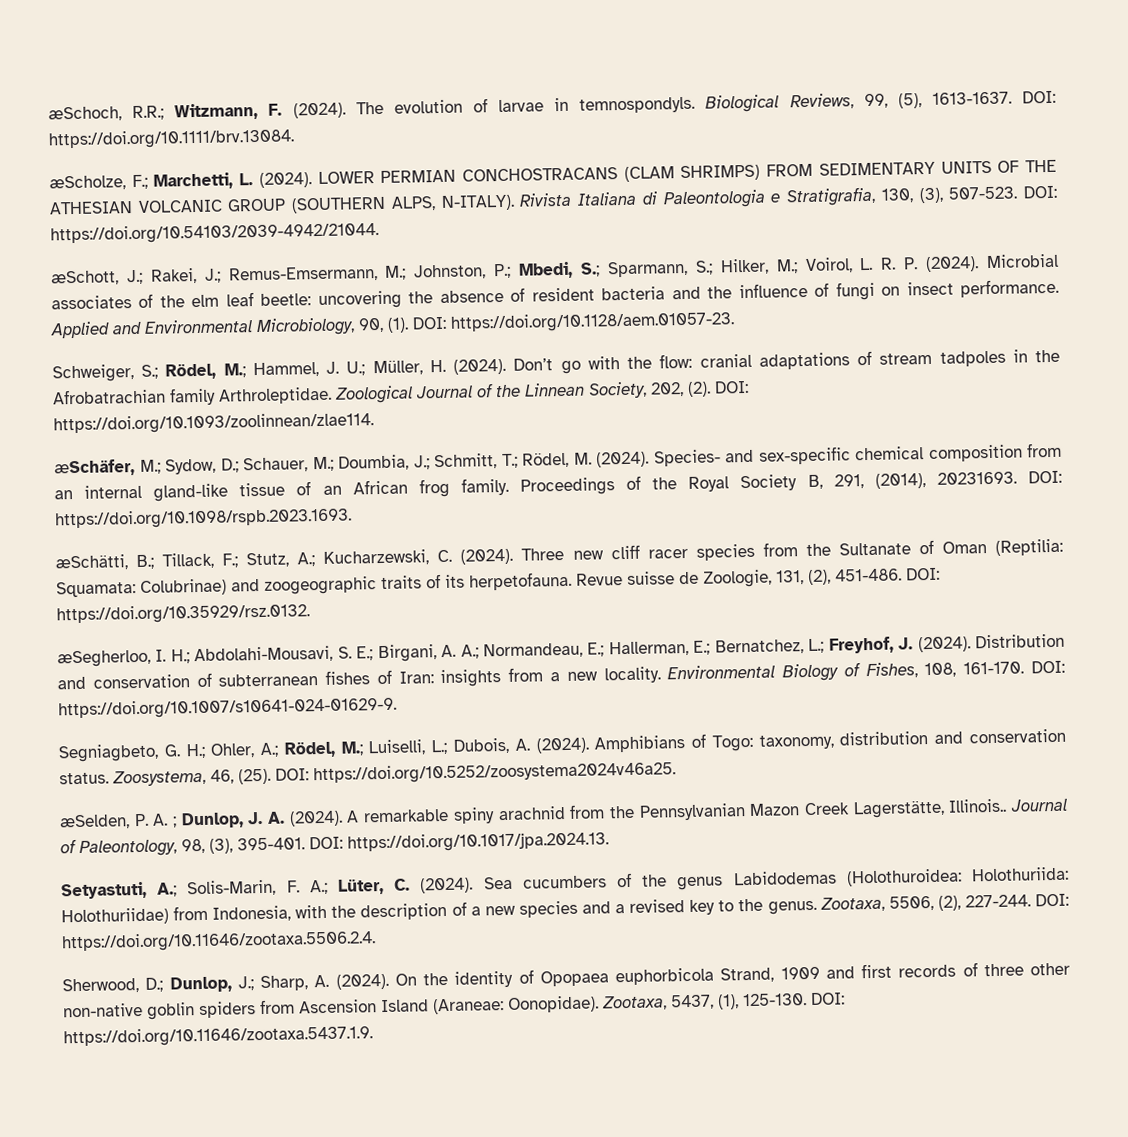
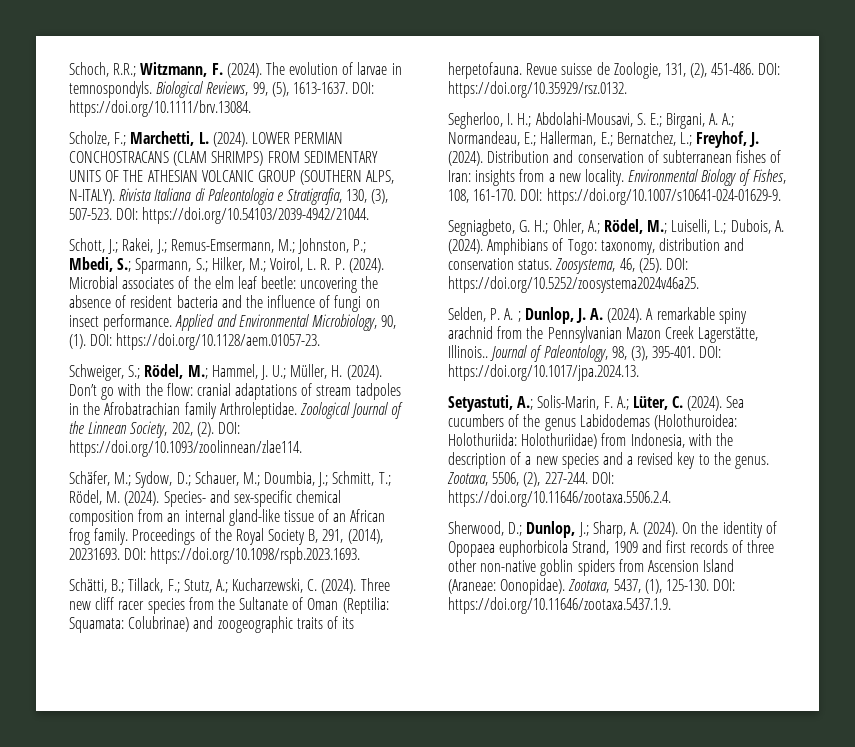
- æSchoch, R.R.; Witzmann, F. (2024).
+ Schoch, R.R.; Witzmann, F. (2024).
- æScholze, F.; Marchetti, L. (2024).
+ Scholze, F.; Marchetti, L. (2024).
- æSchott, J.; Rakei, J.; Remus-Emsermann, M.; Johnston, P.; Mbedi, S.; Sparmann, S.; Hilker, M.; Voirol, L. R. P. (2024).
+ Schott, J.; Rakei, J.; Remus-Emsermann, M.; Johnston, P.; Mbedi, S.; Sparmann, S.; Hilker, M.; Voirol, L. R. P. (2024).
- æSchäfer, M.; Sydow, D.; Schauer, M.; Doumbia, J.; Schmitt, T.; Rödel, M. (2024).
+ Schäfer, M.; Sydow, D.; Schauer, M.; Doumbia, J.; Schmitt, T.; Rödel, M. (2024).
- æSchätti, B.; Tillack, F.; Stutz, A.; Kucharzewski, C. (2024).
+ Schätti, B.; Tillack, F.; Stutz, A.; Kucharzewski, C. (2024).
- æSegherloo, I. H.; Abdolahi-Mousavi, S. E.; Birgani, A. A.; Normandeau, E.; Hallerman, E.; Bernatchez, L.; Freyhof, J. (2024).
+ Segherloo, I. H.; Abdolahi-Mousavi, S. E.; Birgani, A. A.; Normandeau, E.; Hallerman, E.; Bernatchez, L.; Freyhof, J. (2024).
- æSelden, P. A. ; Dunlop, J. A. (2024).
+ Selden, P. A. ; Dunlop, J. A. (2024).

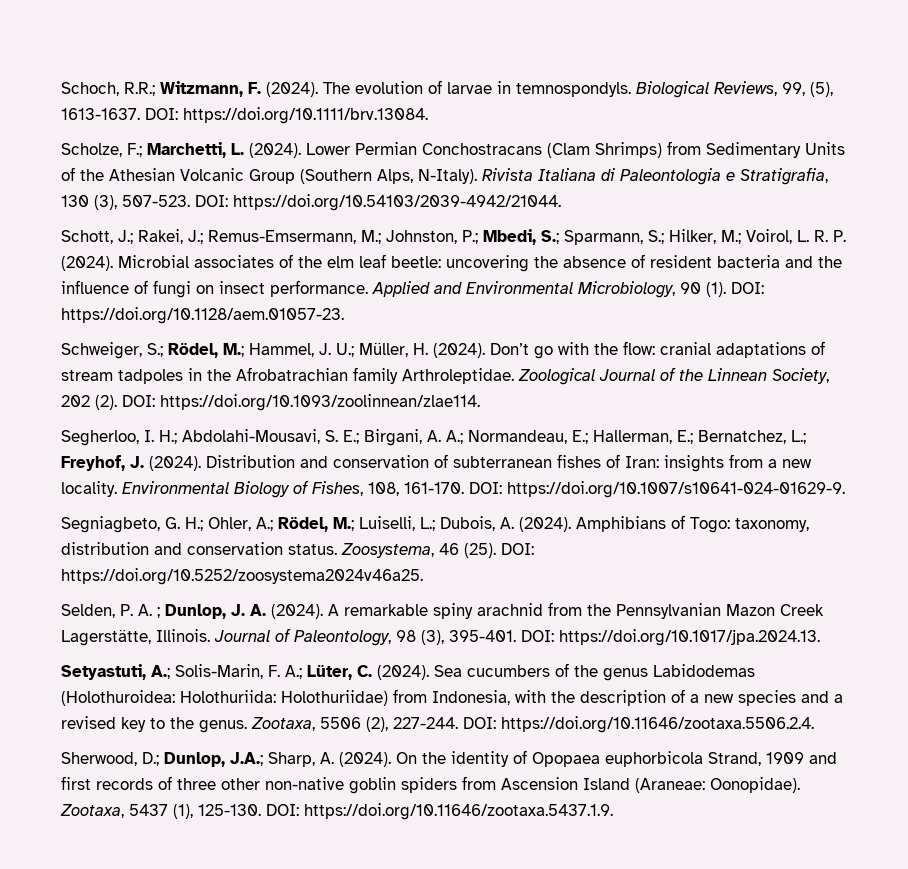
- LOWER PERMIAN CONCHOSTRACANS (CLAM SHRIMPS) FROM SEDIMENTARY UNITS OF THE ATHESIAN VOLCANIC GROUP (SOUTHERN ALPS, N-ITALY).
+ Lower Permian Conchostracans (Clam Shrimps) from Sedimentary Units of the Athesian Volcanic Group (Southern Alps, N-Italy).
- Rivista Italiana di Paleontologia e Stratigrafia, 130, (3), 507-523.
+ Rivista Italiana di Paleontologia e Stratigrafia, 130 (3), 507-523.
- Applied and Environmental Microbiology, 90, (1).
+ Applied and Environmental Microbiology, 90 (1).
- Zoological Journal of the Linnean Society, 202, (2).
+ Zoological Journal of the Linnean Society, 202 (2).
- Schäfer, M.; Sydow, D.; Schauer, M.; Doumbia, J.; Schmitt, T.; Rödel, M. (2024). Species- and sex-specific chemical composition from an internal gland-like tissue of an African frog family. Proceedings of the Royal Society B, 291, (2014), 20231693. DOI: https://doi.org/10.1098/rspb.2023.1693.
- Schätti, B.; Tillack, F.; Stutz, A.; Kucharzewski, C. (2024). Three new cliff racer species from the Sultanate of Oman (Reptilia: Squamata: Colubrinae) and zoogeographic traits of its herpetofauna. Revue suisse de Zoologie, 131, (2), 451-486. DOI: https://doi.org/10.35929/rsz.0132.
- Zoosystema, 46, (25).
+ Zoosystema, 46 (25).
- A remarkable spiny arachnid from the Pennsylvanian Mazon Creek Lagerstätte, Illinois..
+ A remarkable spiny arachnid from the Pennsylvanian Mazon Creek Lagerstätte, Illinois.
- Journal of Paleontology, 98, (3), 395-401.
+ Journal of Paleontology, 98 (3), 395-401.
- Zootaxa, 5506, (2), 227-244.
+ Zootaxa, 5506 (2), 227-244.
- Sherwood, D.; Dunlop, J.; Sharp, A. (2024).
+ Sherwood, D.; Dunlop, J.A.; Sharp, A. (2024).
- Zootaxa, 5437, (1), 125-130.
+ Zootaxa, 5437 (1), 125-130.

